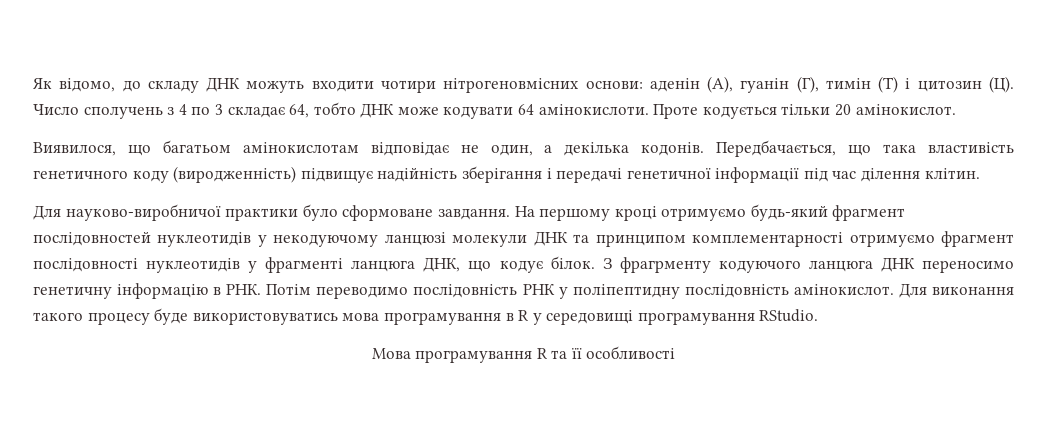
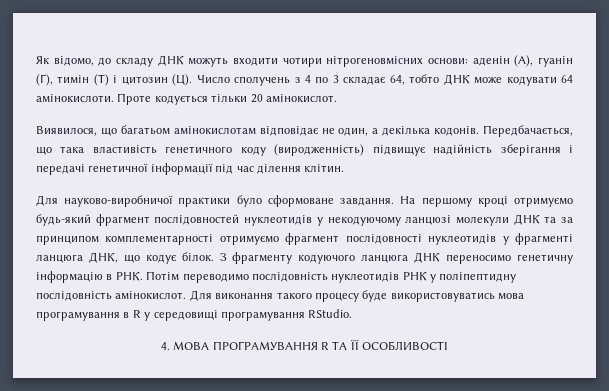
- На першому кроці отримуємо будь-який фрагмент послідовностей нуклеотидів у некодуючому ланцюзі молекули ДНК та принципом комплементарності отримуємо фрагмент послідовності нуклеотидів у фрагменті ланцюга ДНК, що кодує білок.
+ На першому кроці отримуємо будь-який фрагмент послідовностей нуклеотидів у некодуючому ланцюзі молекули ДНК та за принципом комплементарності отримуємо фрагмент послідовності нуклеотидів у фрагменті ланцюга ДНК, що кодує білок.
- З фрагрменту кодуючого ланцюга ДНК переносимо генетичну інформацію в РНК. Потім переводимо послідовність РНК у поліпептидну послідовність амінокислот.
+ З фрагменту кодуючого ланцюга ДНК переносимо генетичну інформацію в РНК. Потім переводимо послідовність нуклеотидів РНК у поліпептидну послідовність амінокислот.
- Мова програмування R та її особливості
+ 4. МОВА ПРОГРАМУВАННЯ R ТА ЇЇ ОСОБЛИВОСТІ

